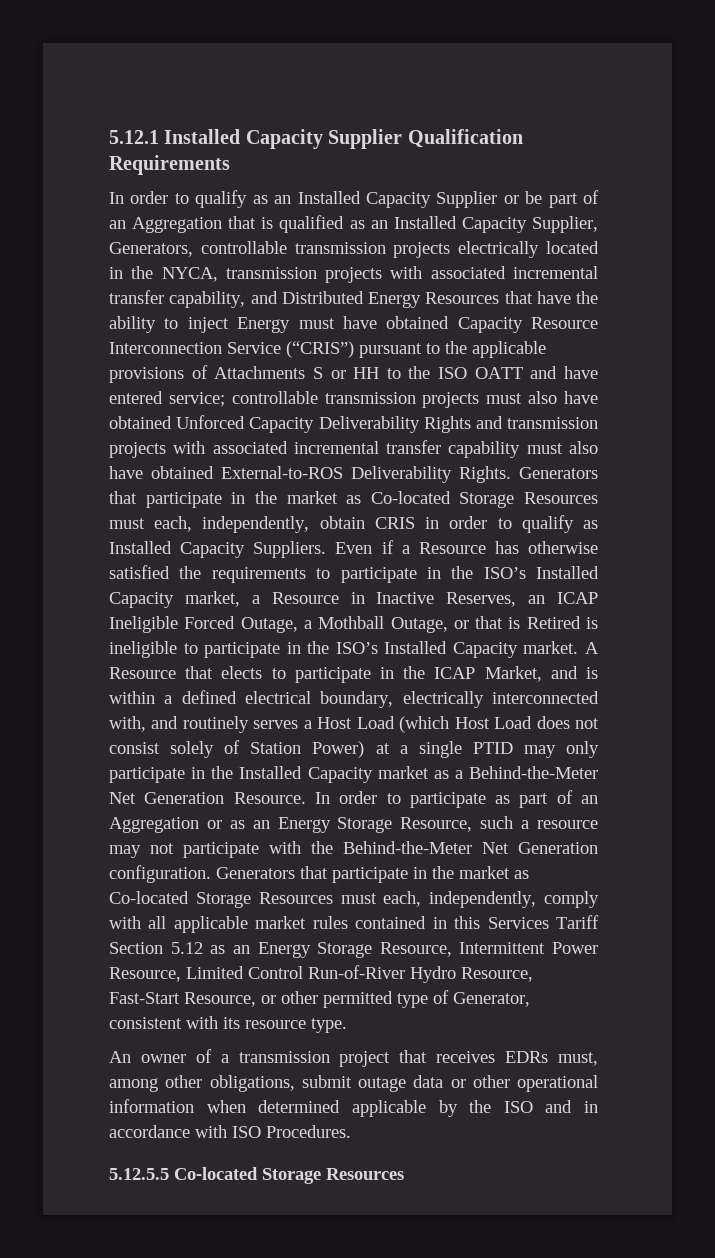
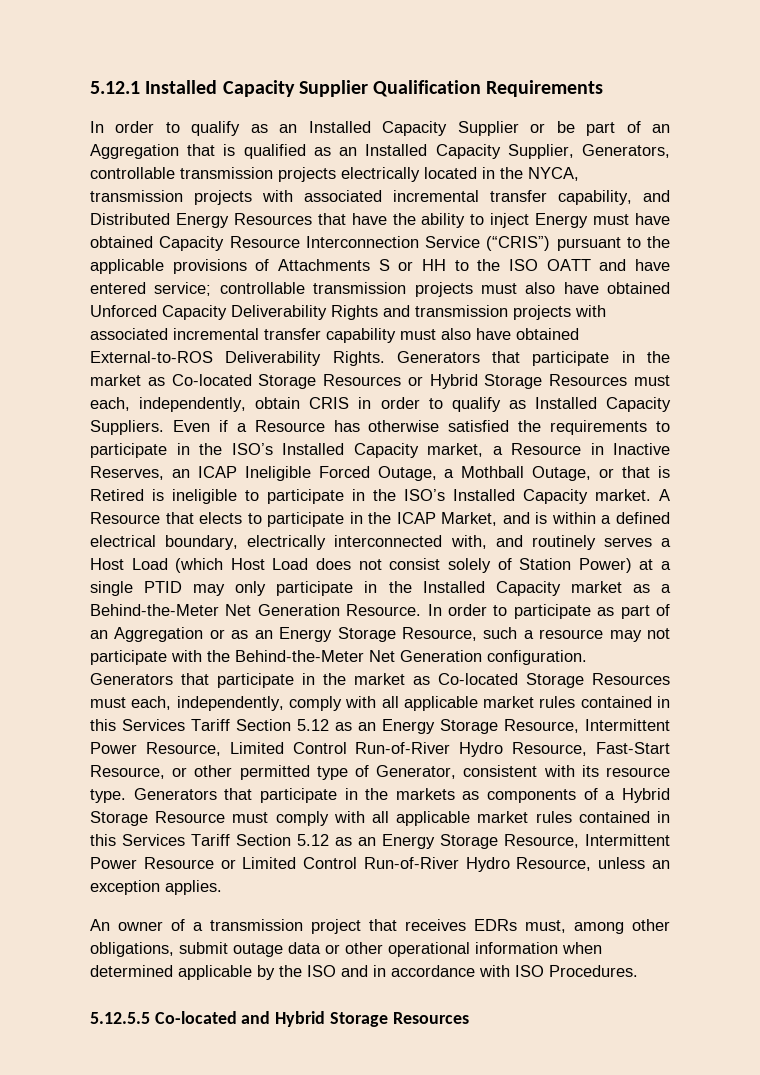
- Generators that participate in the market as Co-located Storage Resources must each, independently, obtain CRIS in order to qualify as Installed Capacity Suppliers.
+ Generators that participate in the market as Co-located Storage Resources or Hybrid Storage Resources must each, independently, obtain CRIS in order to qualify as Installed Capacity Suppliers.
+ Generators that participate in the markets as components of a Hybrid Storage Resource must comply with all applicable market rules contained in this Services Tariff Section 5.12 as an Energy Storage Resource, Intermittent Power Resource or Limited Control Run-of-River Hydro Resource, unless an exception applies.
- 5.12.5.5 Co-located Storage Resources
+ 5.12.5.5 Co-located and Hybrid Storage Resources

